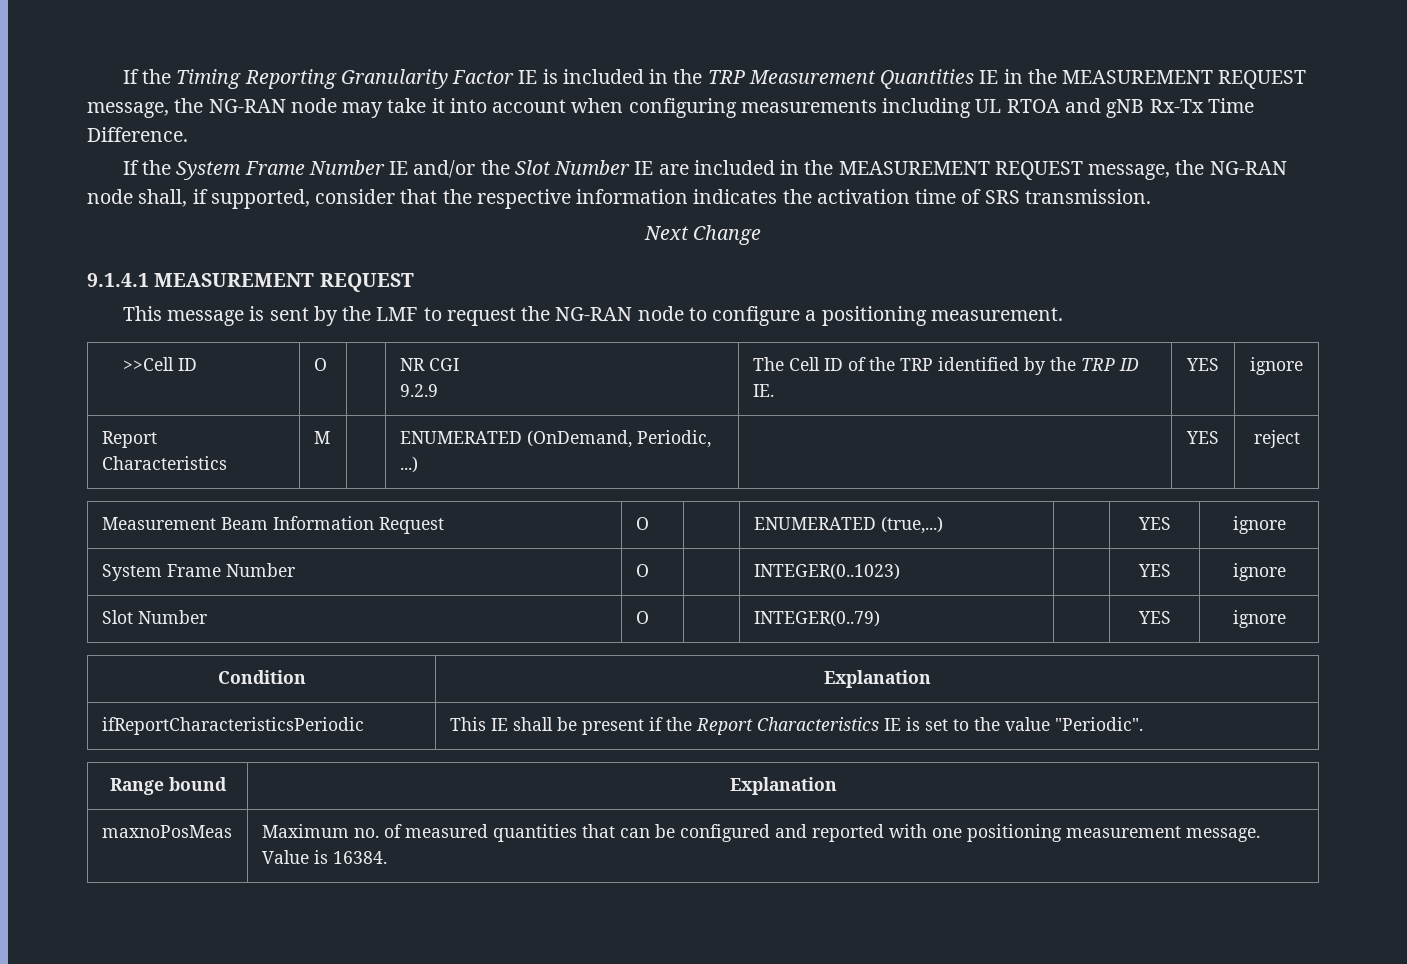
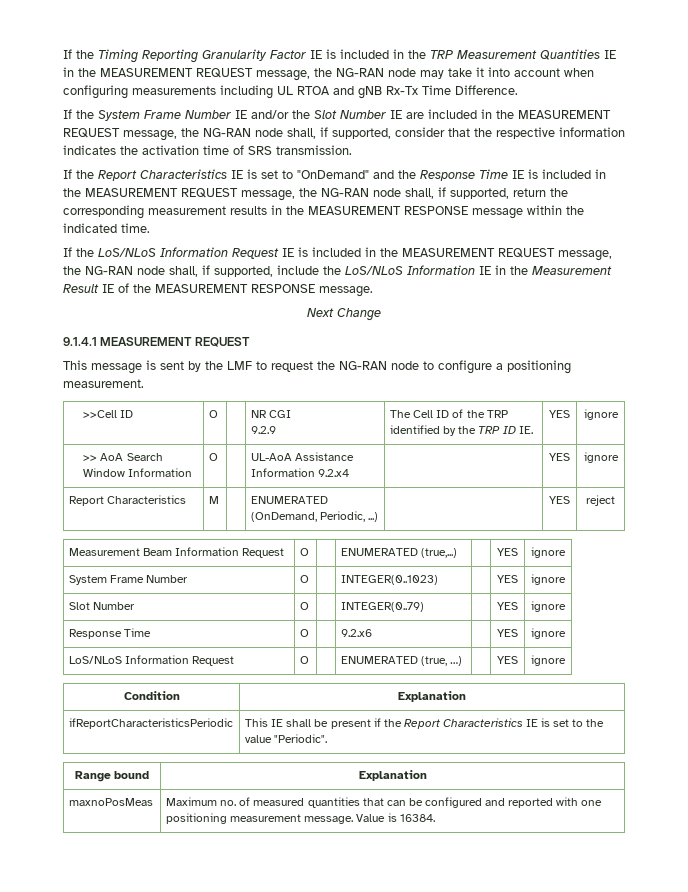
+ If the Report Characteristics IE is set to "OnDemand" and the Response Time IE is included in the MEASUREMENT REQUEST message, the NG-RAN node shall, if supported, return the corresponding measurement results in the MEASUREMENT RESPONSE message within the indicated time.
+ If the LoS/NLoS Information Request IE is included in the MEASUREMENT REQUEST message, the NG-RAN node shall, if supported, include the LoS/NLoS Information IE in the Measurement Result IE of the MEASUREMENT RESPONSE message.
+ >> AoA Search Window Information | O | | UL-AoA Assistance Information 9.2.x4 | | YES | ignore
+ Response Time | O | | 9.2.x6 | | YES | ignore
+ LoS/NLoS Information Request | O | | ENUMERATED (true, …) | | YES | ignore

